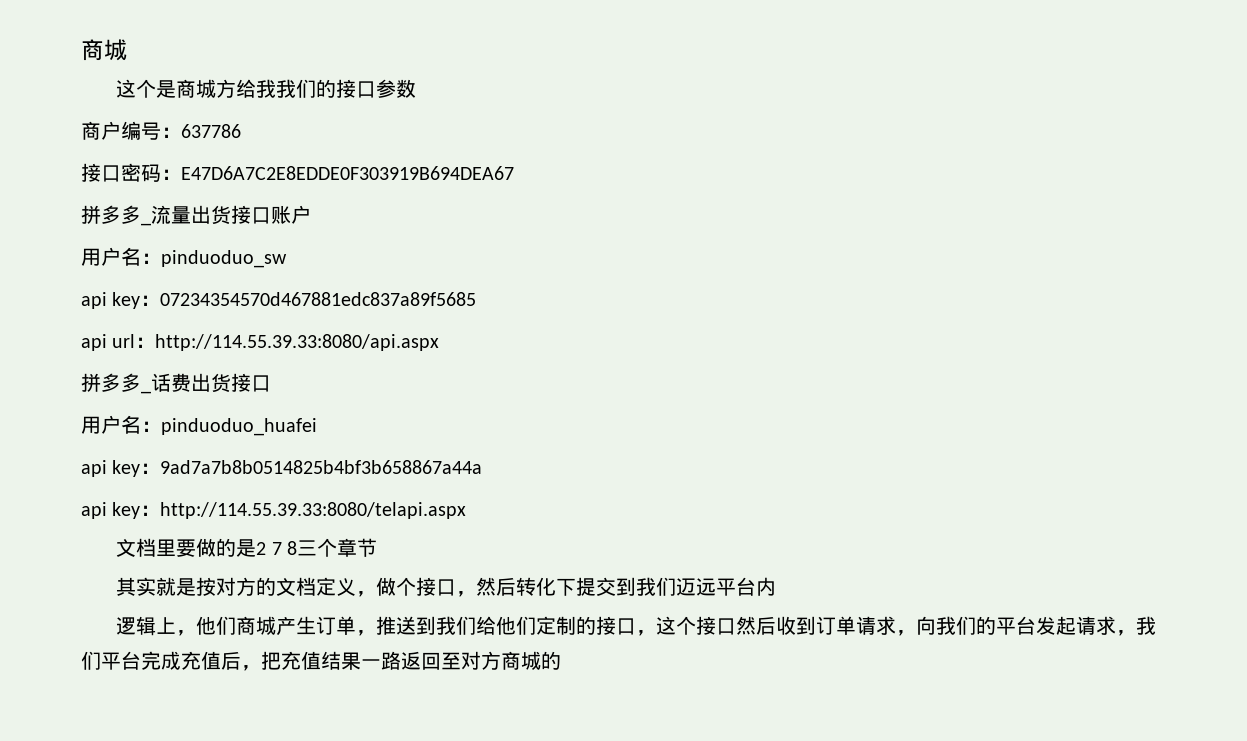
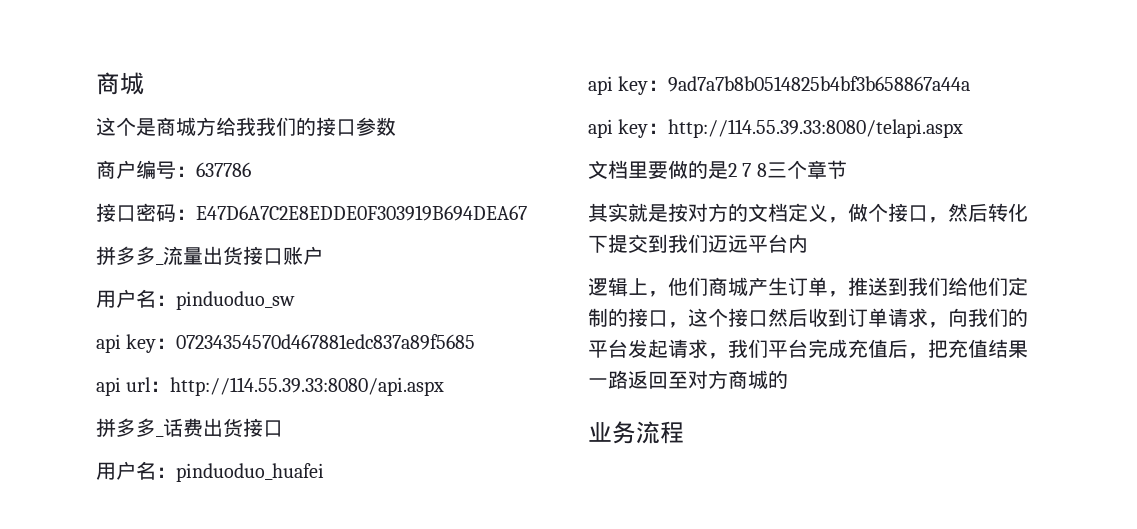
+ 业务流程

